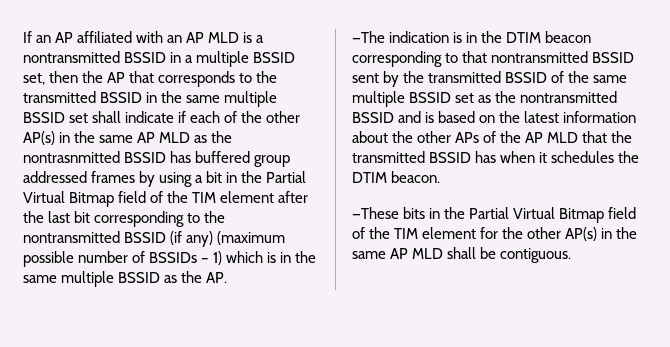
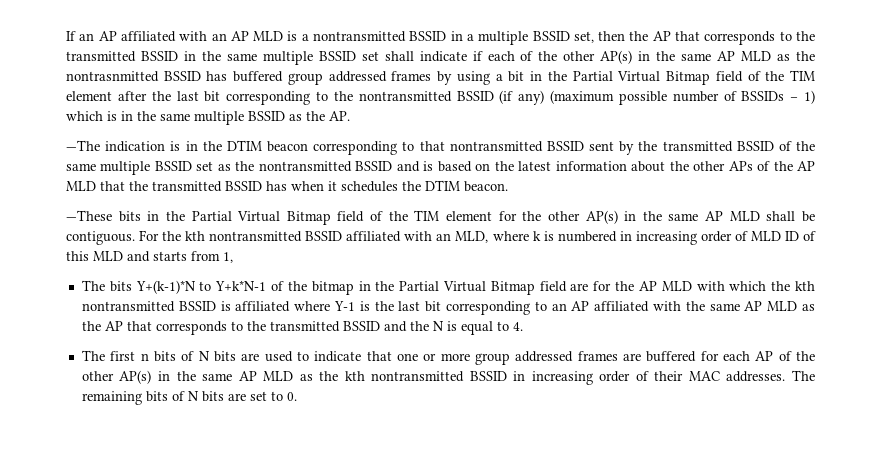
+ For the kth nontransmitted BSSID affiliated with an MLD, where k is numbered in increasing order of MLD ID of this MLD and starts from 1,
+ The bits Y+(k-1)*N to Y+k*N-1 of the bitmap in the Partial Virtual Bitmap field are for the AP MLD with which the kth nontransmitted BSSID is affiliated where Y-1 is the last bit corresponding to an AP affiliated with the same AP MLD as the AP that corresponds to the transmitted BSSID and the N is equal to 4.
+ The first n bits of N bits are used to indicate that one or more group addressed frames are buffered for each AP of the other AP(s) in the same AP MLD as the kth nontransmitted BSSID in increasing order of their MAC addresses. The remaining bits of N bits are set to 0.

